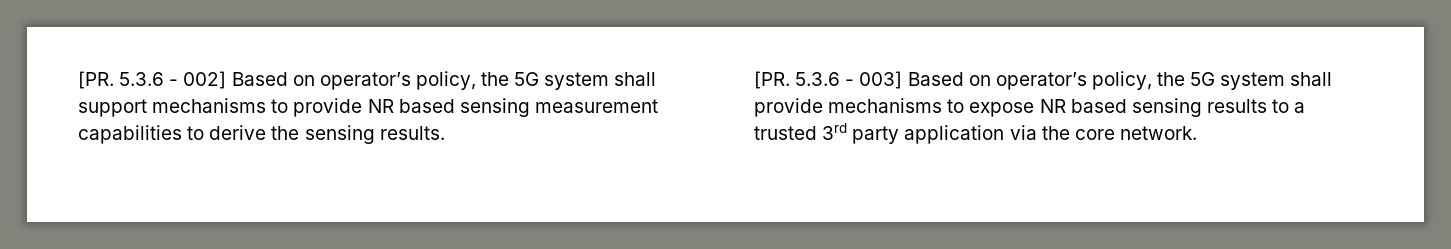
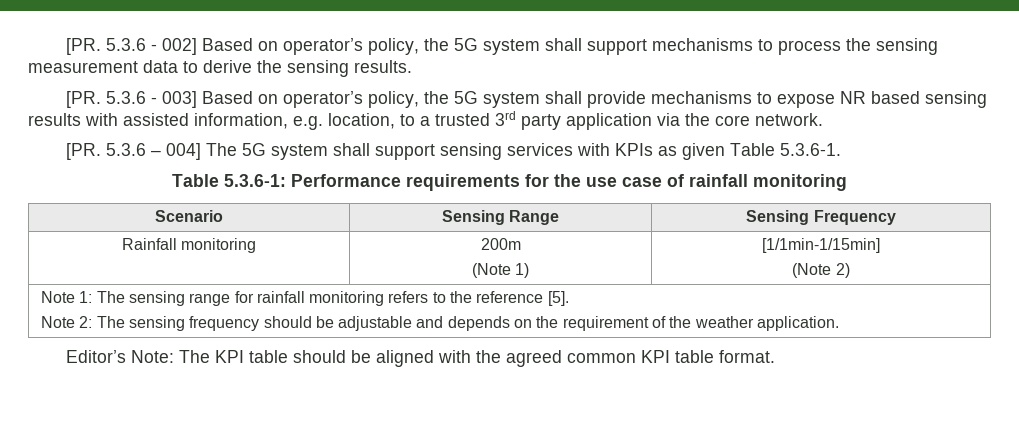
- [PR. 5.3.6 - 002] Based on operator’s policy, the 5G system shall support mechanisms to provide NR based sensing measurement capabilities to derive the sensing results.
+ [PR. 5.3.6 - 002] Based on operator’s policy, the 5G system shall support mechanisms to process the sensing measurement data to derive the sensing results.
- [PR. 5.3.6 - 003] Based on operator’s policy, the 5G system shall provide mechanisms to expose NR based sensing results to a trusted 3rd party application via the core network.
+ [PR. 5.3.6 - 003] Based on operator’s policy, the 5G system shall provide mechanisms to expose NR based sensing results with assisted information, e.g. location, to a trusted 3rd party application via the core network.
+ [PR. 5.3.6 – 004] The 5G system shall support sensing services with KPIs as given Table 5.3.6-1.
+ Table 5.3.6-1: Performance requirements for the use case of rainfall monitoring
+ Scenario | Sensing Range | Sensing Frequency
+ Rainfall monitoring | 200m
+ (Note 1) | [1/1min-1/15min]
+ (Note 2)
+ Note 1: The sensing range for rainfall monitoring refers to the reference [5].
+ Note 2: The sensing frequency should be adjustable and depends on the requirement of the weather application.
+ Editor’s Note: The KPI table should be aligned with the agreed common KPI table format.

